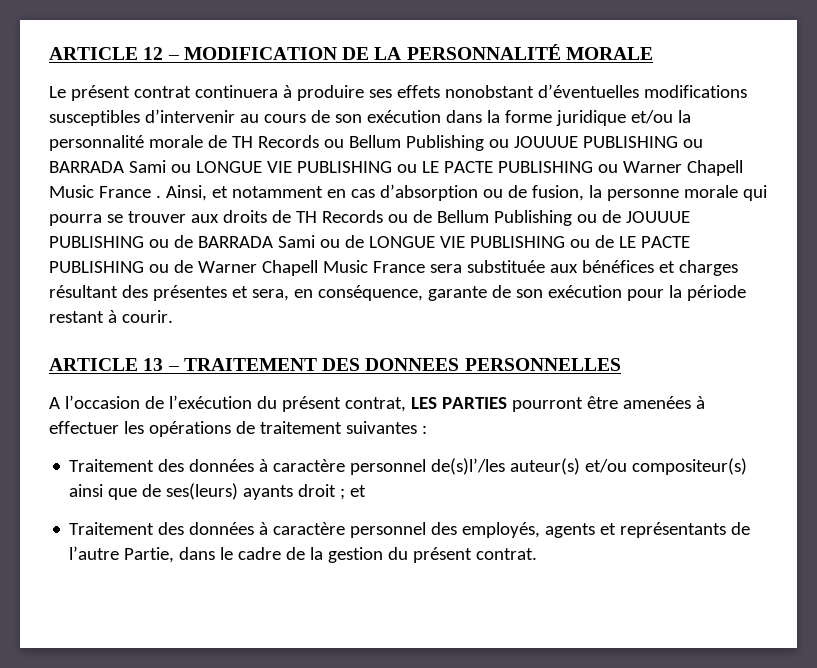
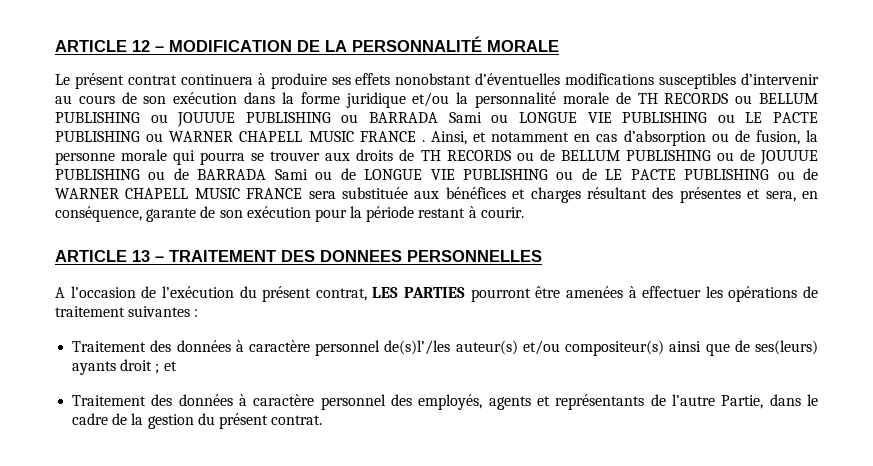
- Le présent contrat continuera à produire ses effets nonobstant d’éventuelles modifications susceptibles d’intervenir au cours de son exécution dans la forme juridique et/ou la personnalité morale de TH Records ou Bellum Publishing ou JOUUUE PUBLISHING ou BARRADA Sami ou LONGUE VIE PUBLISHING ou LE PACTE PUBLISHING ou Warner Chapell Music France .
+ Le présent contrat continuera à produire ses effets nonobstant d’éventuelles modifications susceptibles d’intervenir au cours de son exécution dans la forme juridique et/ou la personnalité morale de TH RECORDS ou BELLUM PUBLISHING ou JOUUUE PUBLISHING ou BARRADA Sami ou LONGUE VIE PUBLISHING ou LE PACTE PUBLISHING ou WARNER CHAPELL MUSIC FRANCE .
- Ainsi, et notamment en cas d’absorption ou de fusion, la personne morale qui pourra se trouver aux droits de TH Records ou de Bellum Publishing ou de JOUUUE PUBLISHING ou de BARRADA Sami ou de LONGUE VIE PUBLISHING ou de LE PACTE PUBLISHING ou de Warner Chapell Music France sera substituée aux bénéfices et charges résultant des présentes et sera, en conséquence, garante de son exécution pour la période restant à courir.
+ Ainsi, et notamment en cas d’absorption ou de fusion, la personne morale qui pourra se trouver aux droits de TH RECORDS ou de BELLUM PUBLISHING ou de JOUUUE PUBLISHING ou de BARRADA Sami ou de LONGUE VIE PUBLISHING ou de LE PACTE PUBLISHING ou de WARNER CHAPELL MUSIC FRANCE sera substituée aux bénéfices et charges résultant des présentes et sera, en conséquence, garante de son exécution pour la période restant à courir.

